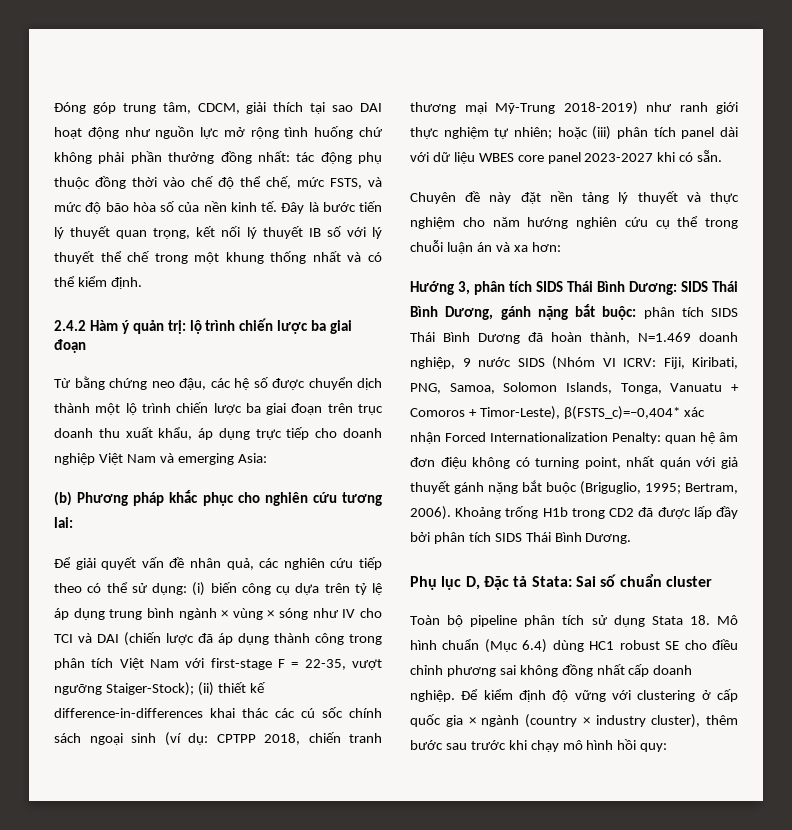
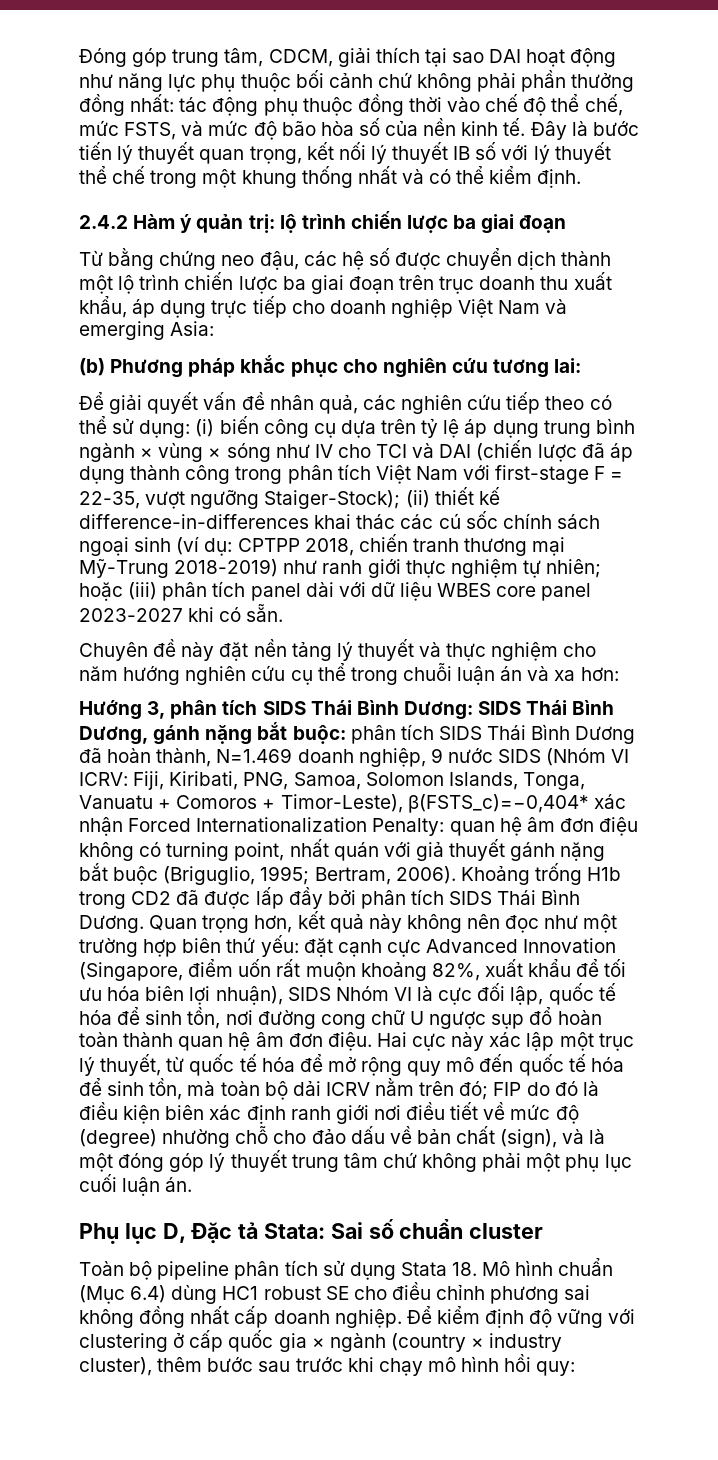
- Đóng góp trung tâm, CDCM, giải thích tại sao DAI hoạt động như nguồn lực mở rộng tình huống chứ không phải phần thưởng đồng nhất: tác động phụ thuộc đồng thời vào chế độ thể chế, mức FSTS, và mức độ bão hòa số của nền kinh tế.
+ Đóng góp trung tâm, CDCM, giải thích tại sao DAI hoạt động như năng lực phụ thuộc bối cảnh chứ không phải phần thưởng đồng nhất: tác động phụ thuộc đồng thời vào chế độ thể chế, mức FSTS, và mức độ bão hòa số của nền kinh tế.
+ Quan trọng hơn, kết quả này không nên đọc như một trường hợp biên thứ yếu: đặt cạnh cực Advanced Innovation (Singapore, điểm uốn rất muộn khoảng 82%, xuất khẩu để tối ưu hóa biên lợi nhuận), SIDS Nhóm VI là cực đối lập, quốc tế hóa để sinh tồn, nơi đường cong chữ U ngược sụp đổ hoàn toàn thành quan hệ âm đơn điệu. Hai cực này xác lập một trục lý thuyết, từ quốc tế hóa để mở rộng quy mô đến quốc tế hóa để sinh tồn, mà toàn bộ dải ICRV nằm trên đó; FIP do đó là điều kiện biên xác định ranh giới nơi điều tiết về mức độ (degree) nhường chỗ cho đảo dấu về bản chất (sign), và là một đóng góp lý thuyết trung tâm chứ không phải một phụ lục cuối luận án.

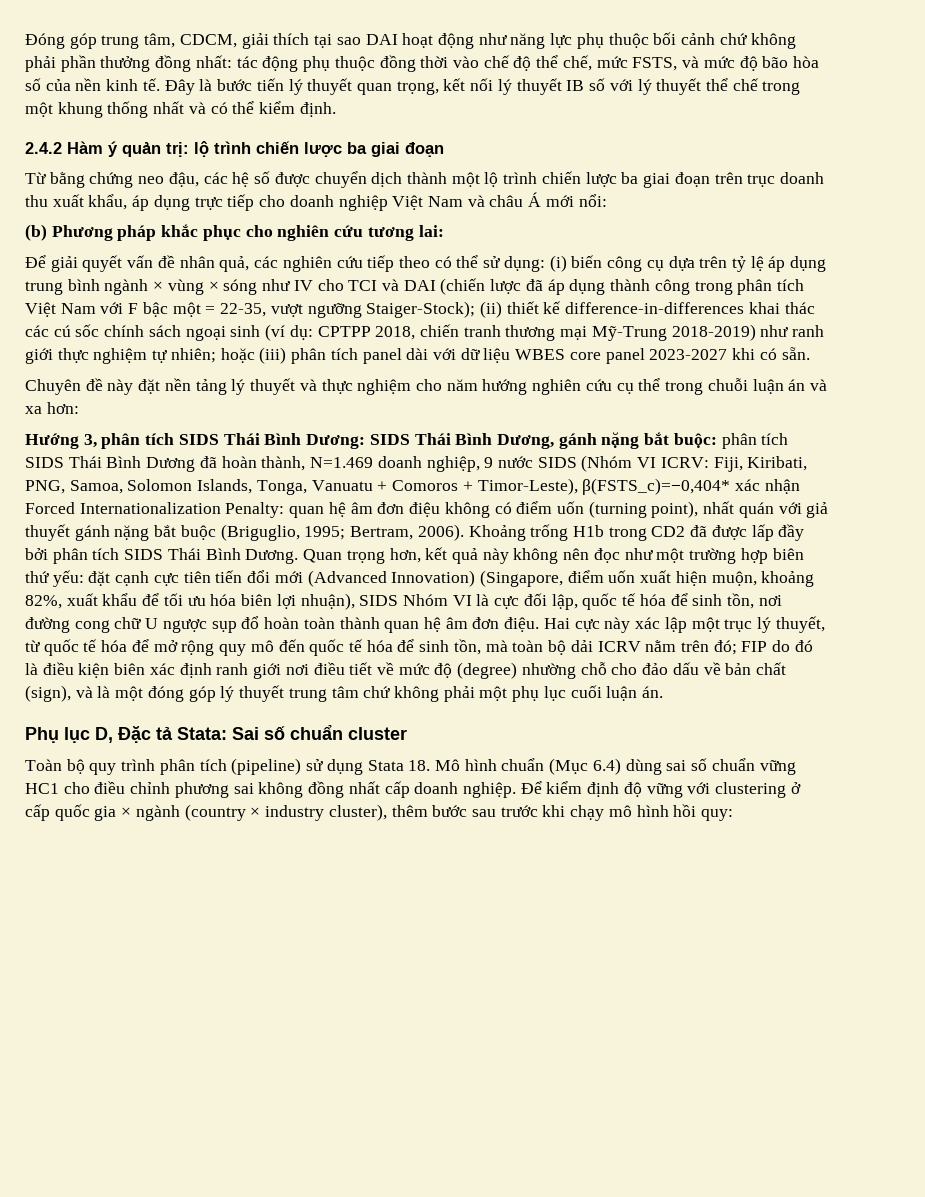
- Từ bằng chứng neo đậu, các hệ số được chuyển dịch thành một lộ trình chiến lược ba giai đoạn trên trục doanh thu xuất khẩu, áp dụng trực tiếp cho doanh nghiệp Việt Nam và emerging Asia:
+ Từ bằng chứng neo đậu, các hệ số được chuyển dịch thành một lộ trình chiến lược ba giai đoạn trên trục doanh thu xuất khẩu, áp dụng trực tiếp cho doanh nghiệp Việt Nam và châu Á mới nổi:
- (i) biến công cụ dựa trên tỷ lệ áp dụng trung bình ngành × vùng × sóng như IV cho TCI và DAI (chiến lược đã áp dụng thành công trong phân tích Việt Nam với first-stage F = 22-35, vượt ngưỡng Staiger-Stock);
+ (i) biến công cụ dựa trên tỷ lệ áp dụng trung bình ngành × vùng × sóng như IV cho TCI và DAI (chiến lược đã áp dụng thành công trong phân tích Việt Nam với F bậc một = 22-35, vượt ngưỡng Staiger-Stock);
- quan hệ âm đơn điệu không có turning point, nhất quán với giả thuyết gánh nặng bắt buộc (Briguglio, 1995;
+ quan hệ âm đơn điệu không có điểm uốn (turning point), nhất quán với giả thuyết gánh nặng bắt buộc (Briguglio, 1995;
- Quan trọng hơn, kết quả này không nên đọc như một trường hợp biên thứ yếu: đặt cạnh cực Advanced Innovation (Singapore, điểm uốn rất muộn khoảng 82%, xuất khẩu để tối ưu hóa biên lợi nhuận), SIDS Nhóm VI là cực đối lập, quốc tế hóa để sinh tồn, nơi đường cong chữ U ngược sụp đổ hoàn toàn thành quan hệ âm đơn điệu.
+ Quan trọng hơn, kết quả này không nên đọc như một trường hợp biên thứ yếu: đặt cạnh cực tiên tiến đổi mới (Advanced Innovation) (Singapore, điểm uốn xuất hiện muộn, khoảng 82%, xuất khẩu để tối ưu hóa biên lợi nhuận), SIDS Nhóm VI là cực đối lập, quốc tế hóa để sinh tồn, nơi đường cong chữ U ngược sụp đổ hoàn toàn thành quan hệ âm đơn điệu.
- Toàn bộ pipeline phân tích sử dụng Stata 18. Mô hình chuẩn (Mục 6.4) dùng HC1 robust SE cho điều chỉnh phương sai không đồng nhất cấp doanh nghiệp.
+ Toàn bộ quy trình phân tích (pipeline) sử dụng Stata 18. Mô hình chuẩn (Mục 6.4) dùng sai số chuẩn vững HC1 cho điều chỉnh phương sai không đồng nhất cấp doanh nghiệp.

